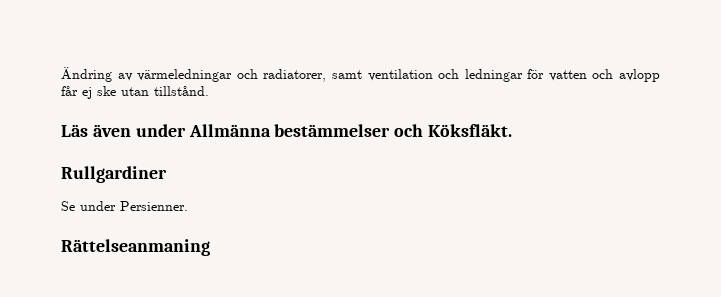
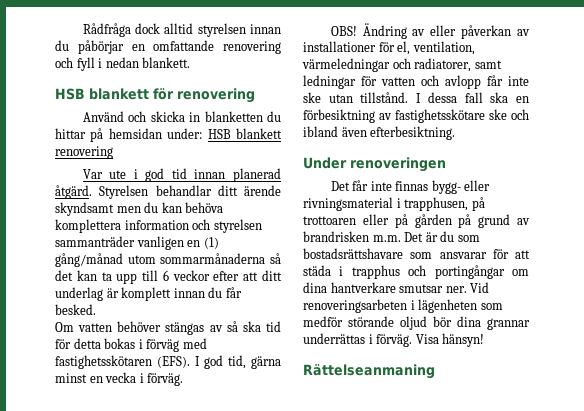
- Ändring av värmeledningar och radiatorer, samt ventilation och ledningar för vatten och avlopp får ej ske utan tillstånd.
- Läs även under Allmänna bestämmelser och Köksfläkt.
- Rullgardiner
- Se under Persienner.
+ Rådfråga dock alltid styrelsen innan du påbörjar en omfattande renovering och fyll i nedan blankett.
+ HSB blankett för renovering
+ Använd och skicka in blanketten du hittar på hemsidan under: HSB blankett renovering
+ Var ute i god tid innan planerad åtgärd. Styrelsen behandlar ditt ärende skyndsamt men du kan behöva komplettera information och styrelsen sammanträder vanligen en (1) gång/månad utom sommarmånaderna så det kan ta upp till 6 veckor efter att ditt underlag är komplett innan du får besked.
+ Om vatten behöver stängas av så ska tid för detta bokas i förväg med fastighetsskötaren (EFS). I god tid, gärna minst en vecka i förväg.
+ OBS! Ändring av eller påverkan av installationer för el, ventilation, värmeledningar och radiatorer, samt ledningar för vatten och avlopp får inte ske utan tillstånd. I dessa fall ska en förbesiktning av fastighetsskötare ske och ibland även efterbesiktning.
+ Under renoveringen
+ Det får inte finnas bygg- eller rivningsmaterial i trapphusen, på trottoaren eller på gården på grund av brandrisken m.m. Det är du som bostadsrättshavare som ansvarar för att städa i trapphus och portingångar om dina hantverkare smutsar ner. Vid renoveringsarbeten i lägenheten som medför störande oljud bör dina grannar underrättas i förväg. Visa hänsyn!

